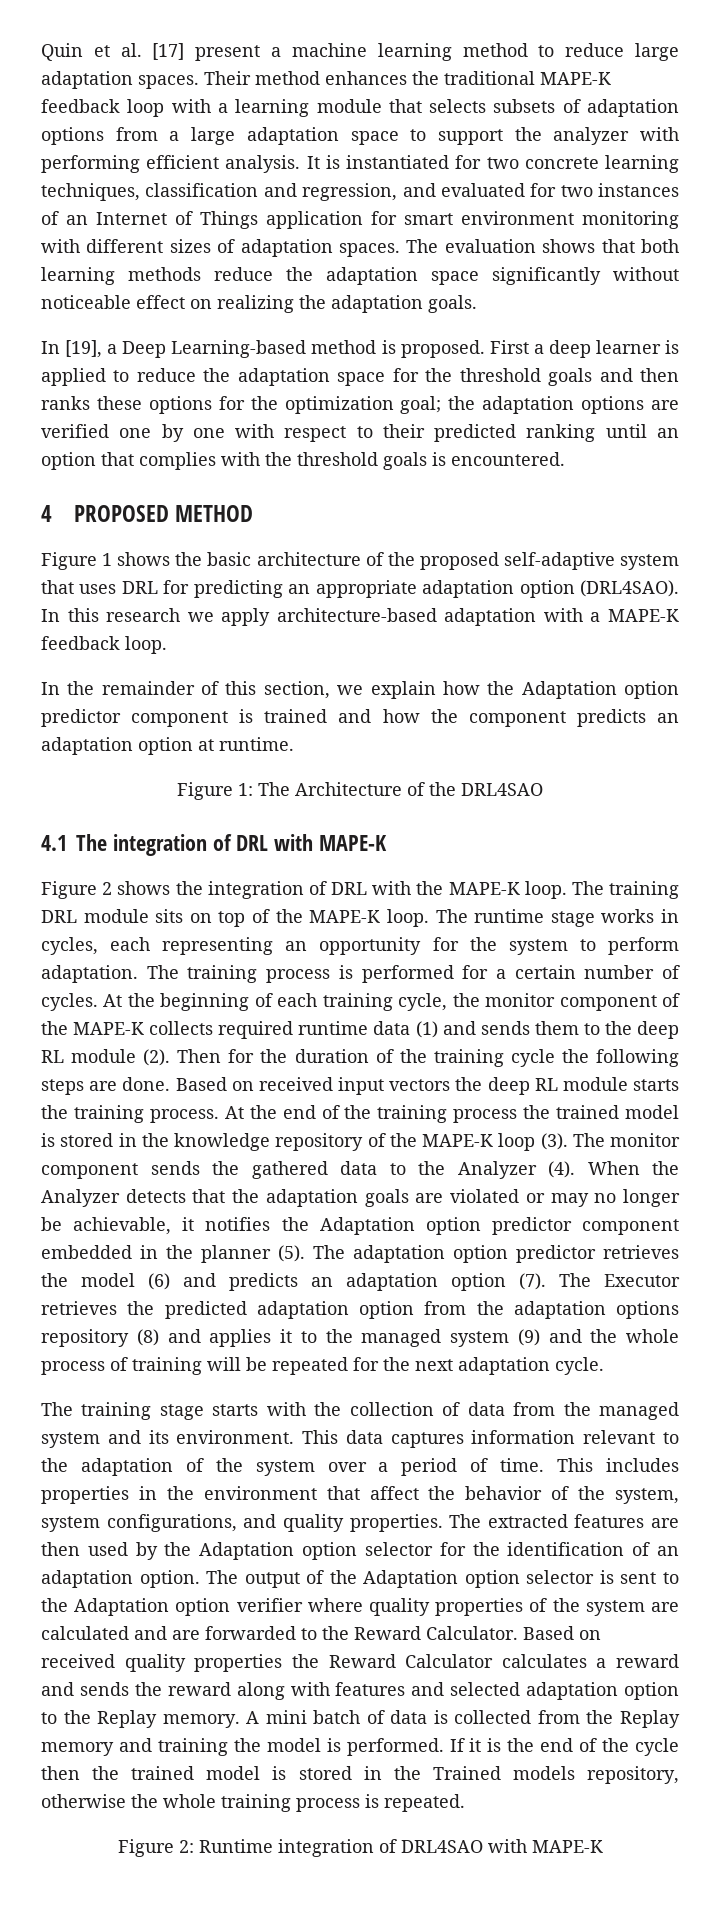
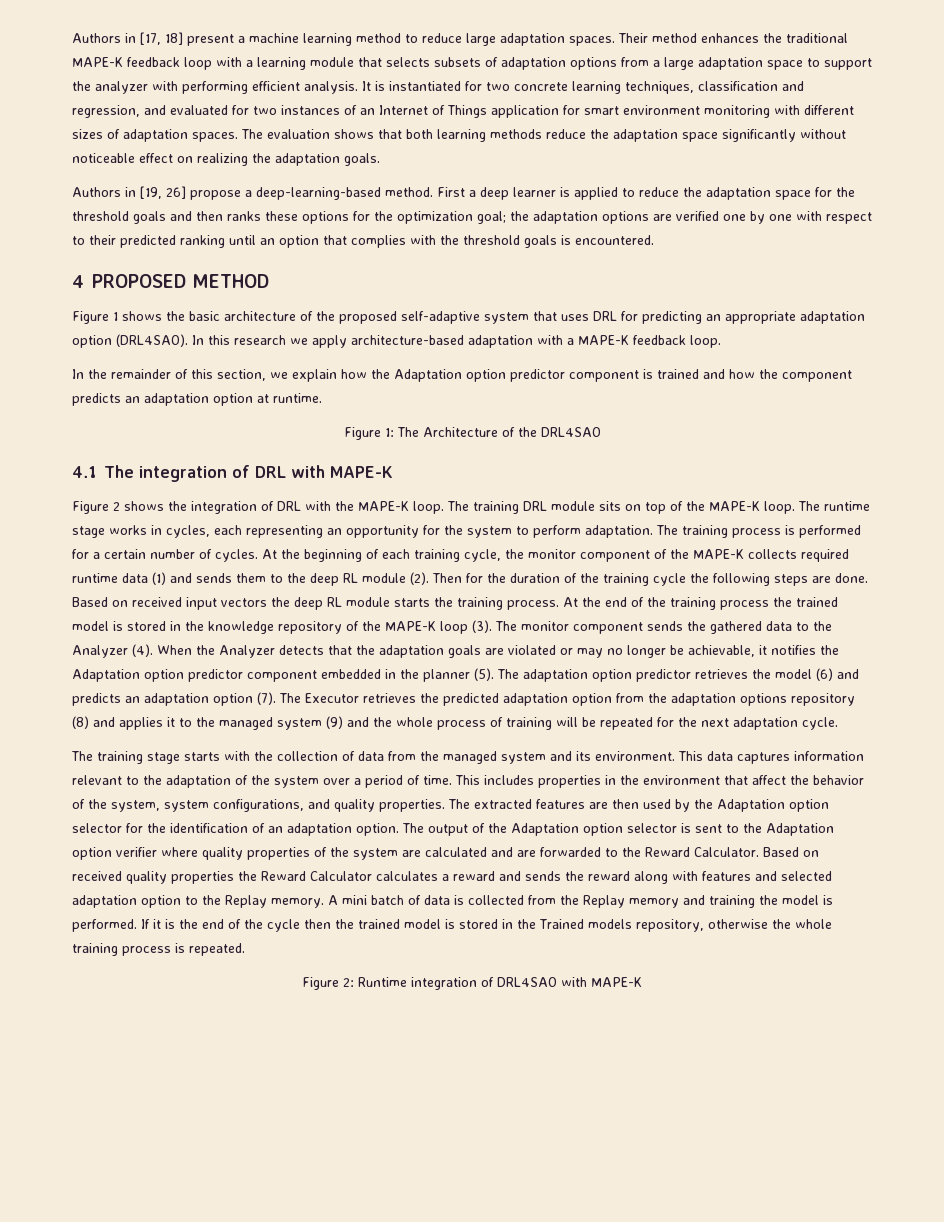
- Quin et al. [17] present a machine learning method to reduce large adaptation spaces.
+ Authors in [17, 18] present a machine learning method to reduce large adaptation spaces.
- In [19], a Deep Learning-based method is proposed.
+ Authors in [19, 26] propose a deep-learning-based method.

